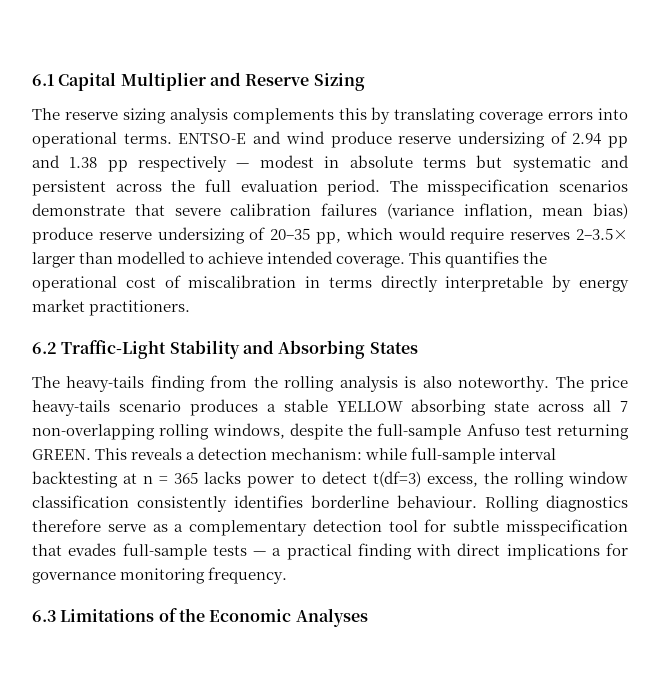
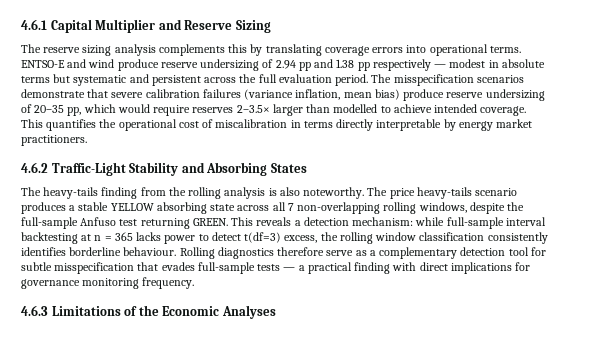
- 6.1 Capital Multiplier and Reserve Sizing
+ 4.6.1 Capital Multiplier and Reserve Sizing
- 6.2 Traffic-Light Stability and Absorbing States
+ 4.6.2 Traffic-Light Stability and Absorbing States
- 6.3 Limitations of the Economic Analyses
+ 4.6.3 Limitations of the Economic Analyses

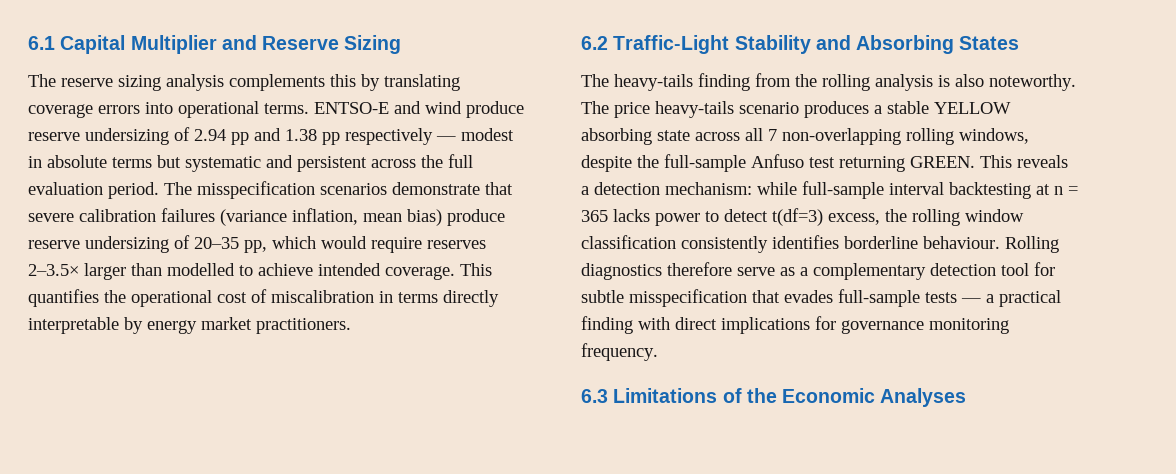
- 4.6.1 Capital Multiplier and Reserve Sizing
+ 6.1 Capital Multiplier and Reserve Sizing
- 4.6.2 Traffic-Light Stability and Absorbing States
+ 6.2 Traffic-Light Stability and Absorbing States
- 4.6.3 Limitations of the Economic Analyses
+ 6.3 Limitations of the Economic Analyses

